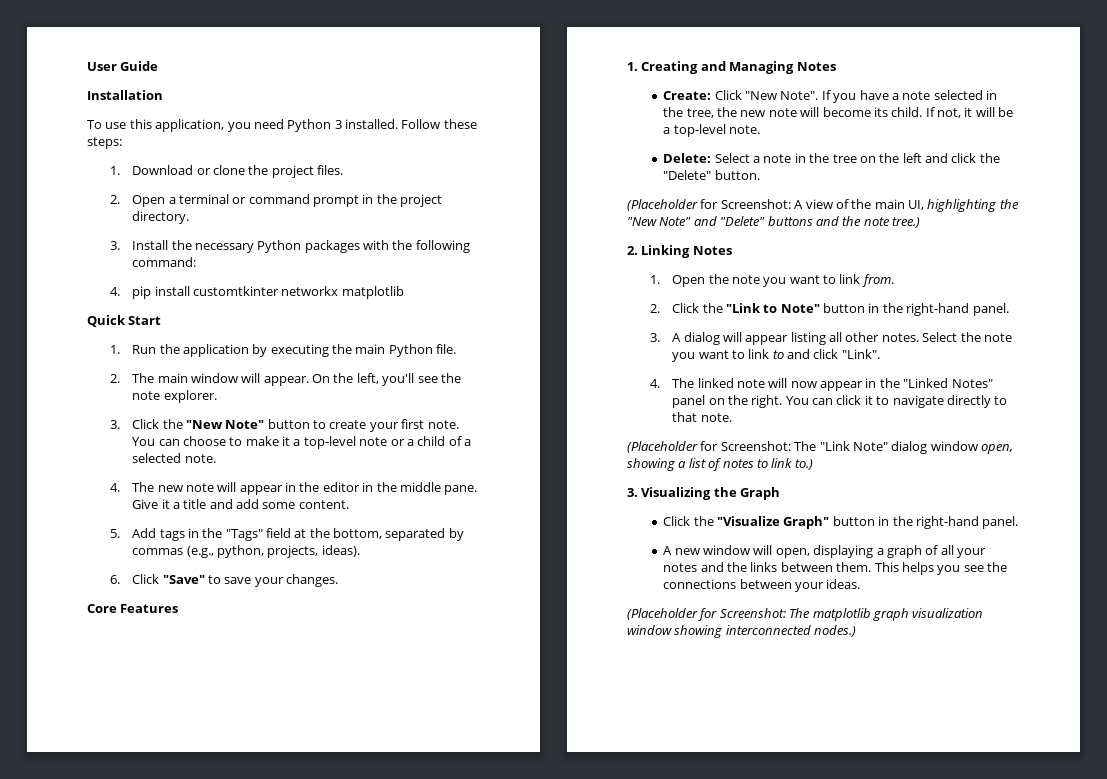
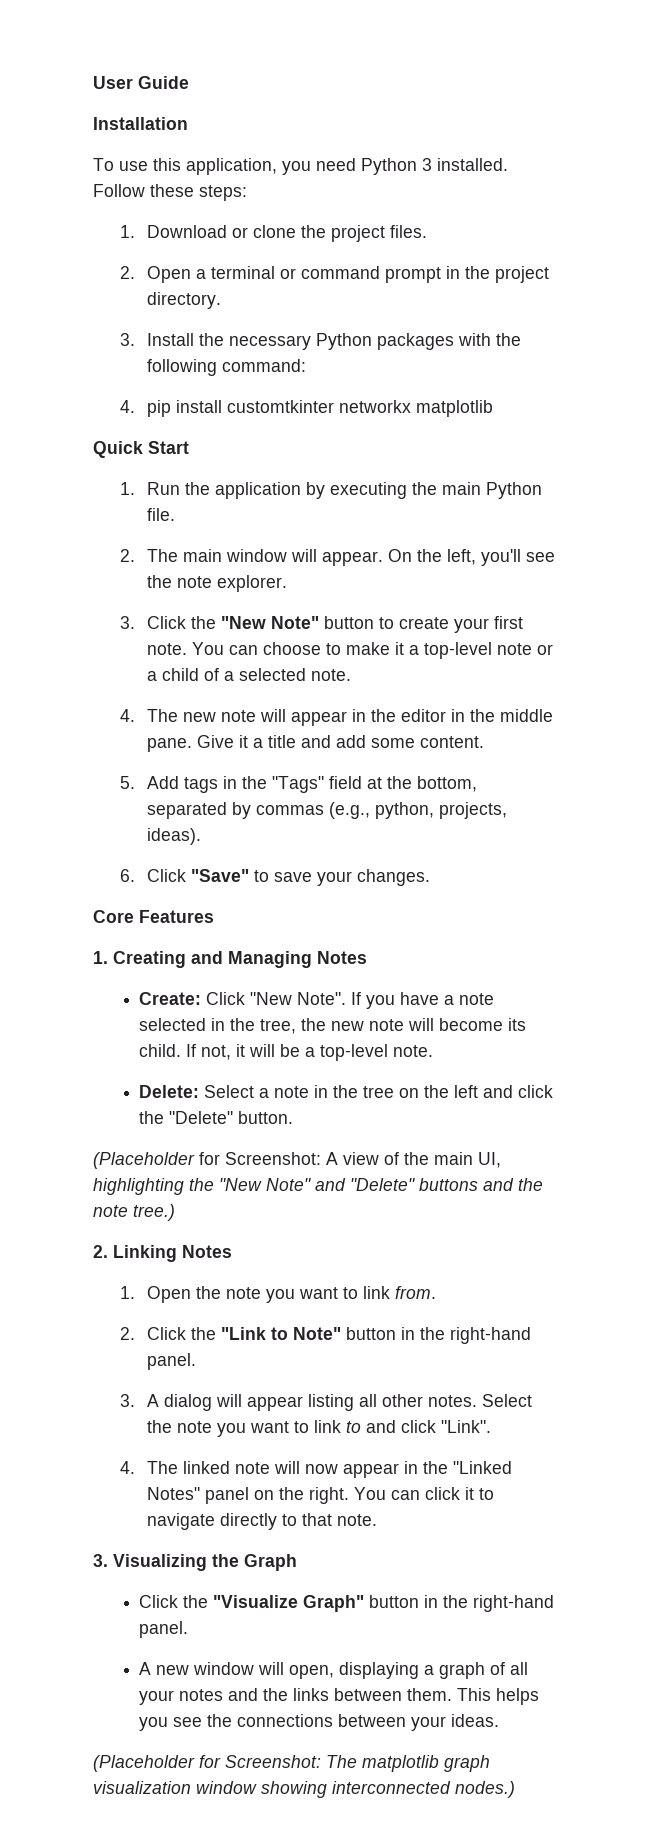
- (Placeholder for Screenshot: The "Link Note" dialog window open, showing a list of notes to link to.)

